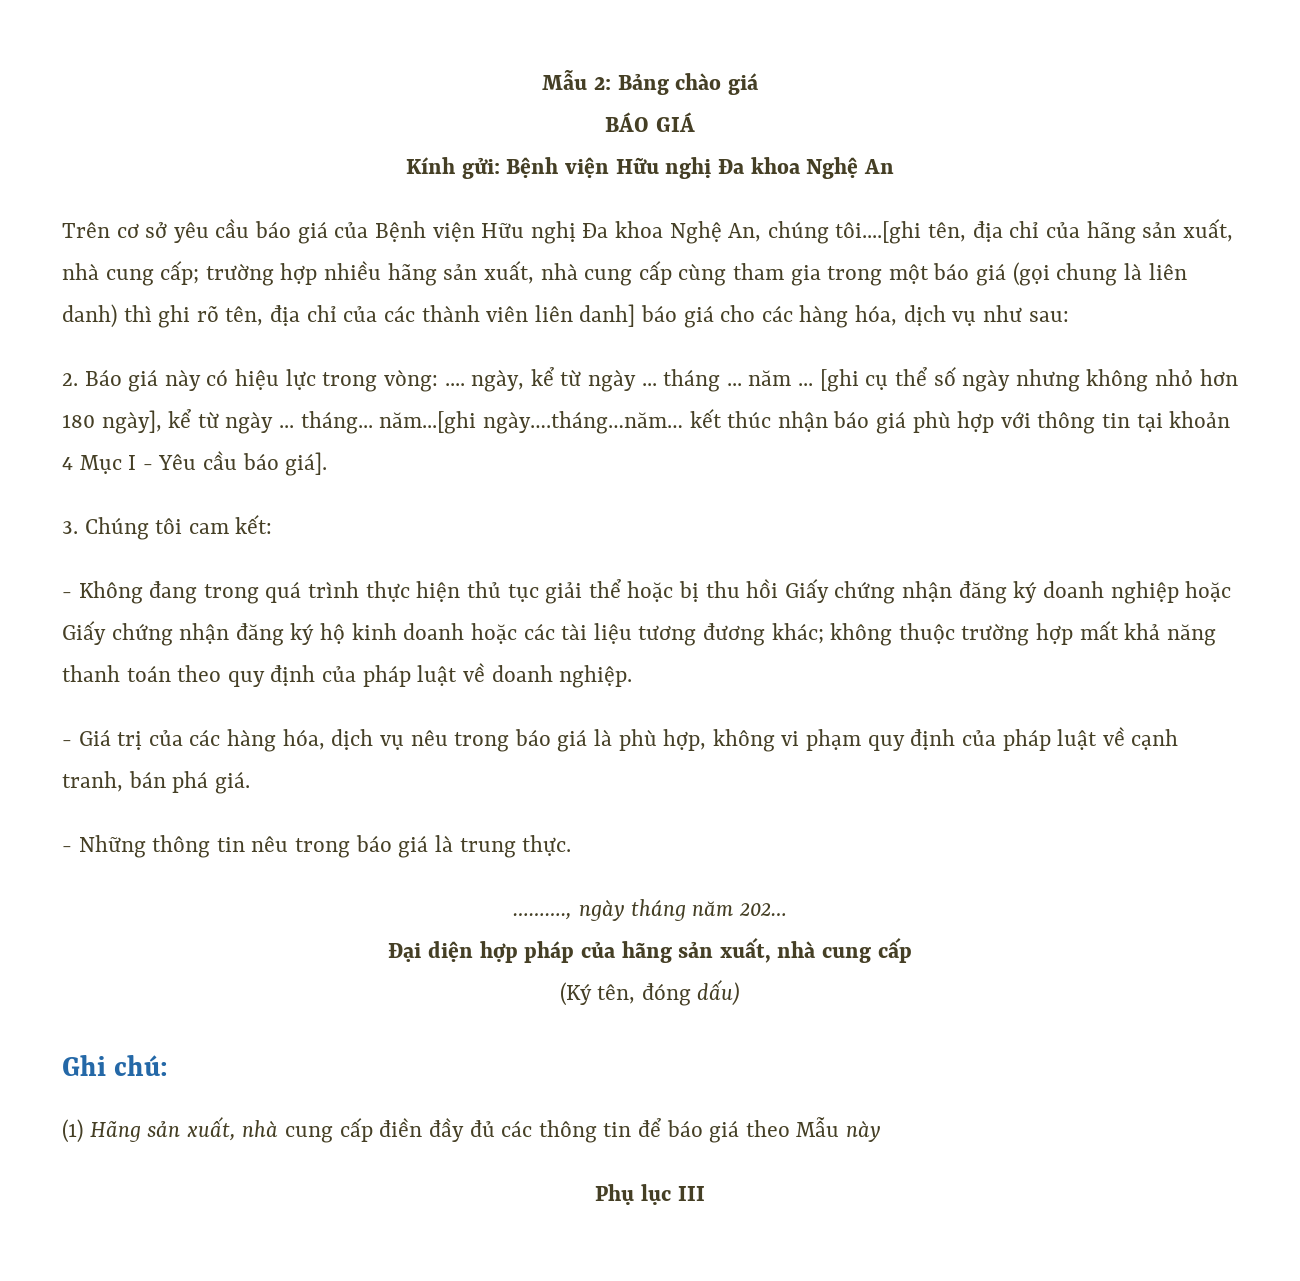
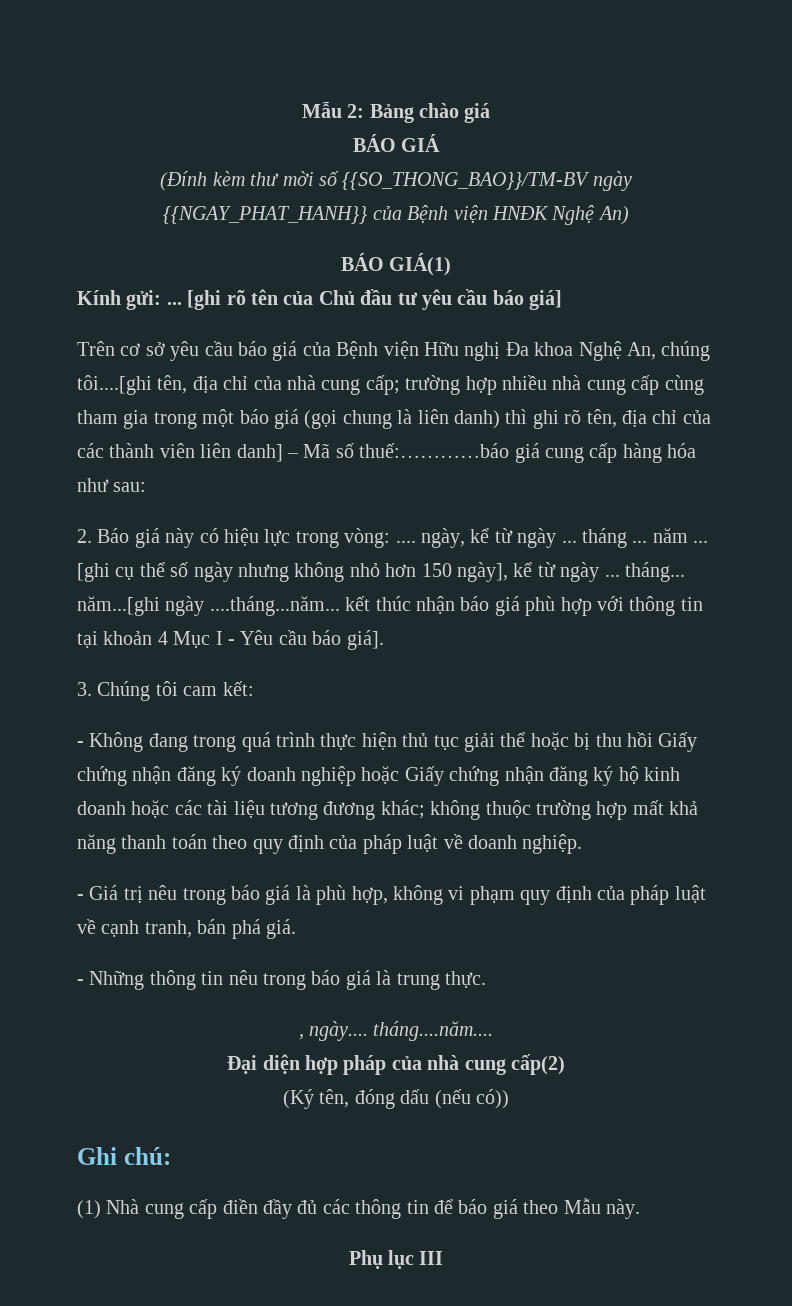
- Kính gửi: Bệnh viện Hữu nghị Đa khoa Nghệ An
+ (Đính kèm thư mời số {{SO_THONG_BAO}}/TM-BV ngày {{NGAY_PHAT_HANH}} của Bệnh viện HNĐK Nghệ An)
+ BÁO GIÁ(1)
+ Kính gửi: ... [ghi rõ tên của Chủ đầu tư yêu cầu báo giá]
- Trên cơ sở yêu cầu báo giá của Bệnh viện Hữu nghị Đa khoa Nghệ An, chúng tôi....[ghi tên, địa chỉ của hãng sản xuất, nhà cung cấp; trường hợp nhiều hãng sản xuất, nhà cung cấp cùng tham gia trong một báo giá (gọi chung là liên danh) thì ghi rõ tên, địa chỉ của các thành viên liên danh] báo giá cho các hàng hóa, dịch vụ như sau:
+ Trên cơ sở yêu cầu báo giá của Bệnh viện Hữu nghị Đa khoa Nghệ An, chúng tôi....[ghi tên, địa chỉ của nhà cung cấp; trường hợp nhiều nhà cung cấp cùng tham gia trong một báo giá (gọi chung là liên danh) thì ghi rõ tên, địa chỉ của các thành viên liên danh] – Mã số thuế:…………báo giá cung cấp hàng hóa như sau:
- [ghi cụ thể số ngày nhưng không nhỏ hơn 180 ngày], kể từ ngày ... tháng... năm...[ghi ngày….tháng…năm… kết thúc nhận báo giá phù hợp với thông tin tại khoản 4 Mục I - Yêu cầu báo giá].
+ [ghi cụ thể số ngày nhưng không nhỏ hơn 150 ngày], kể từ ngày ... tháng... năm...[ghi ngày ....tháng...năm... kết thúc nhận báo giá phù hợp với thông tin tại khoản 4 Mục I - Yêu cầu báo giá].
- - Giá trị của các hàng hóa, dịch vụ nêu trong báo giá là phù hợp, không vi phạm quy định của pháp luật về cạnh tranh, bán phá giá.
+ - Giá trị nêu trong báo giá là phù hợp, không vi phạm quy định của pháp luật về cạnh tranh, bán phá giá.
- ………., ngày tháng năm 202…
+ , ngày.... tháng....năm....
- Đại diện hợp pháp của hãng sản xuất, nhà cung cấp
+ Đại diện hợp pháp của nhà cung cấp(2)
- (Ký tên, đóng dấu)
+ (Ký tên, đóng dấu (nếu có))
- (1) Hãng sản xuất, nhà cung cấp điền đầy đủ các thông tin để báo giá theo Mẫu này
+ (1) Nhà cung cấp điền đầy đủ các thông tin để báo giá theo Mẫu này.

